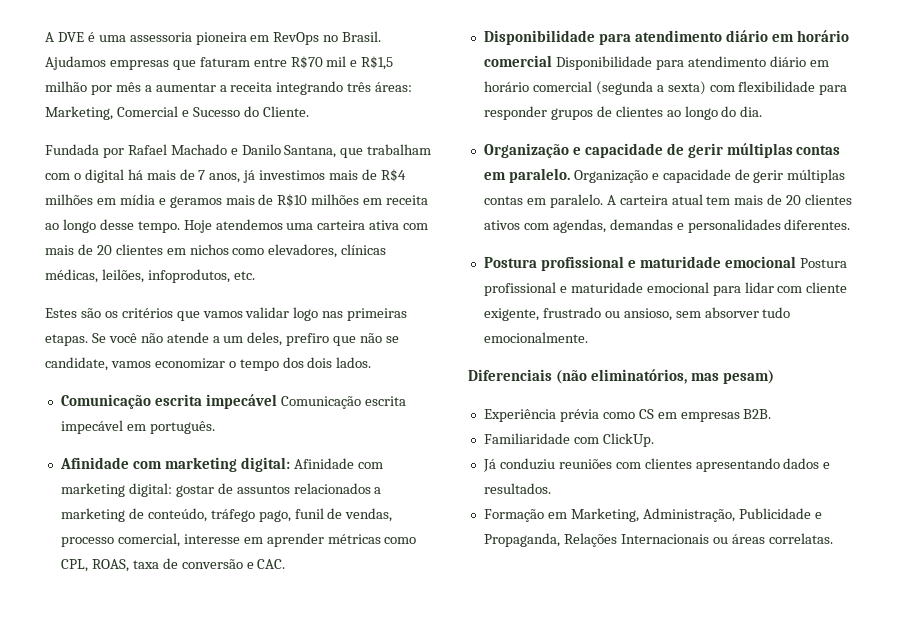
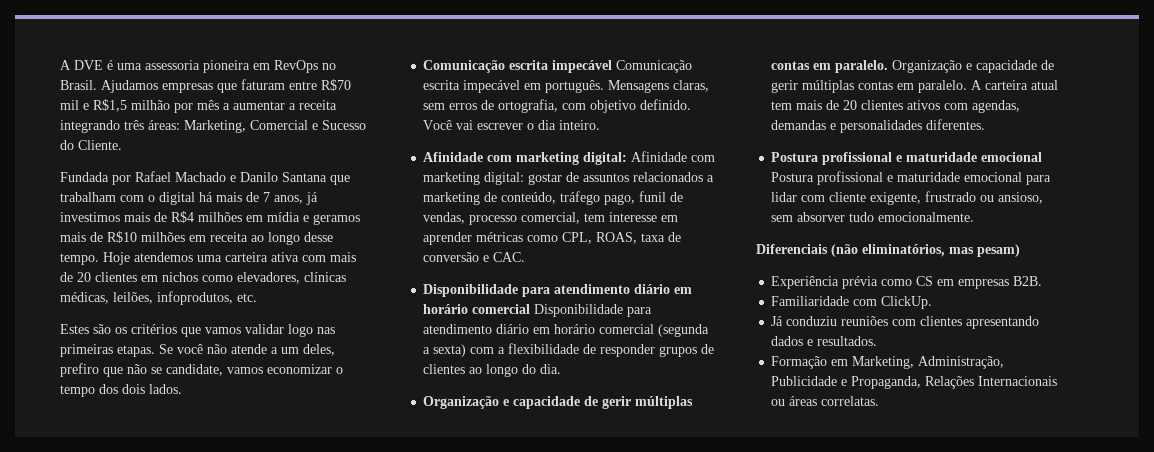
- Fundada por Rafael Machado e Danilo Santana, que trabalham com o digital há mais de 7 anos, já investimos mais de R$4 milhões em mídia e geramos mais de R$10 milhões em receita ao longo desse tempo.
+ Fundada por Rafael Machado e Danilo Santana que trabalham com o digital há mais de 7 anos, já investimos mais de R$4 milhões em mídia e geramos mais de R$10 milhões em receita ao longo desse tempo.
+ Mensagens claras, sem erros de ortografia, com objetivo definido. Você vai escrever o dia inteiro.
- Afinidade com marketing digital: Afinidade com marketing digital: gostar de assuntos relacionados a marketing de conteúdo, tráfego pago, funil de vendas, processo comercial, interesse em aprender métricas como CPL, ROAS, taxa de conversão e CAC.
+ Afinidade com marketing digital: Afinidade com marketing digital: gostar de assuntos relacionados a marketing de conteúdo, tráfego pago, funil de vendas, processo comercial, tem interesse em aprender métricas como CPL, ROAS, taxa de conversão e CAC.
- Disponibilidade para atendimento diário em horário comercial Disponibilidade para atendimento diário em horário comercial (segunda a sexta) com flexibilidade para responder grupos de clientes ao longo do dia.
+ Disponibilidade para atendimento diário em horário comercial Disponibilidade para atendimento diário em horário comercial (segunda a sexta) com a flexibilidade de responder grupos de clientes ao longo do dia.

